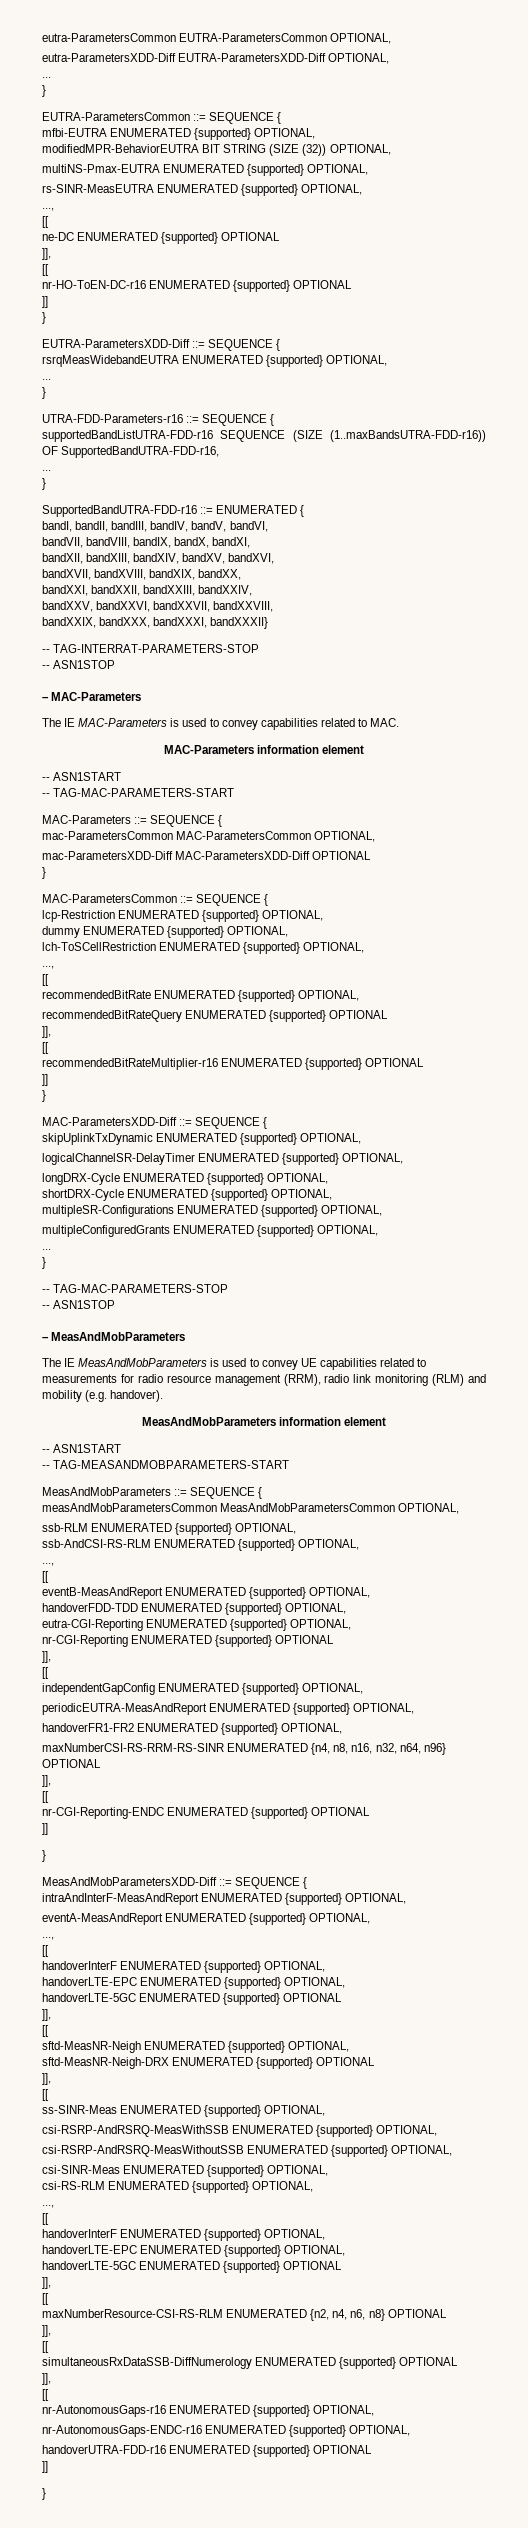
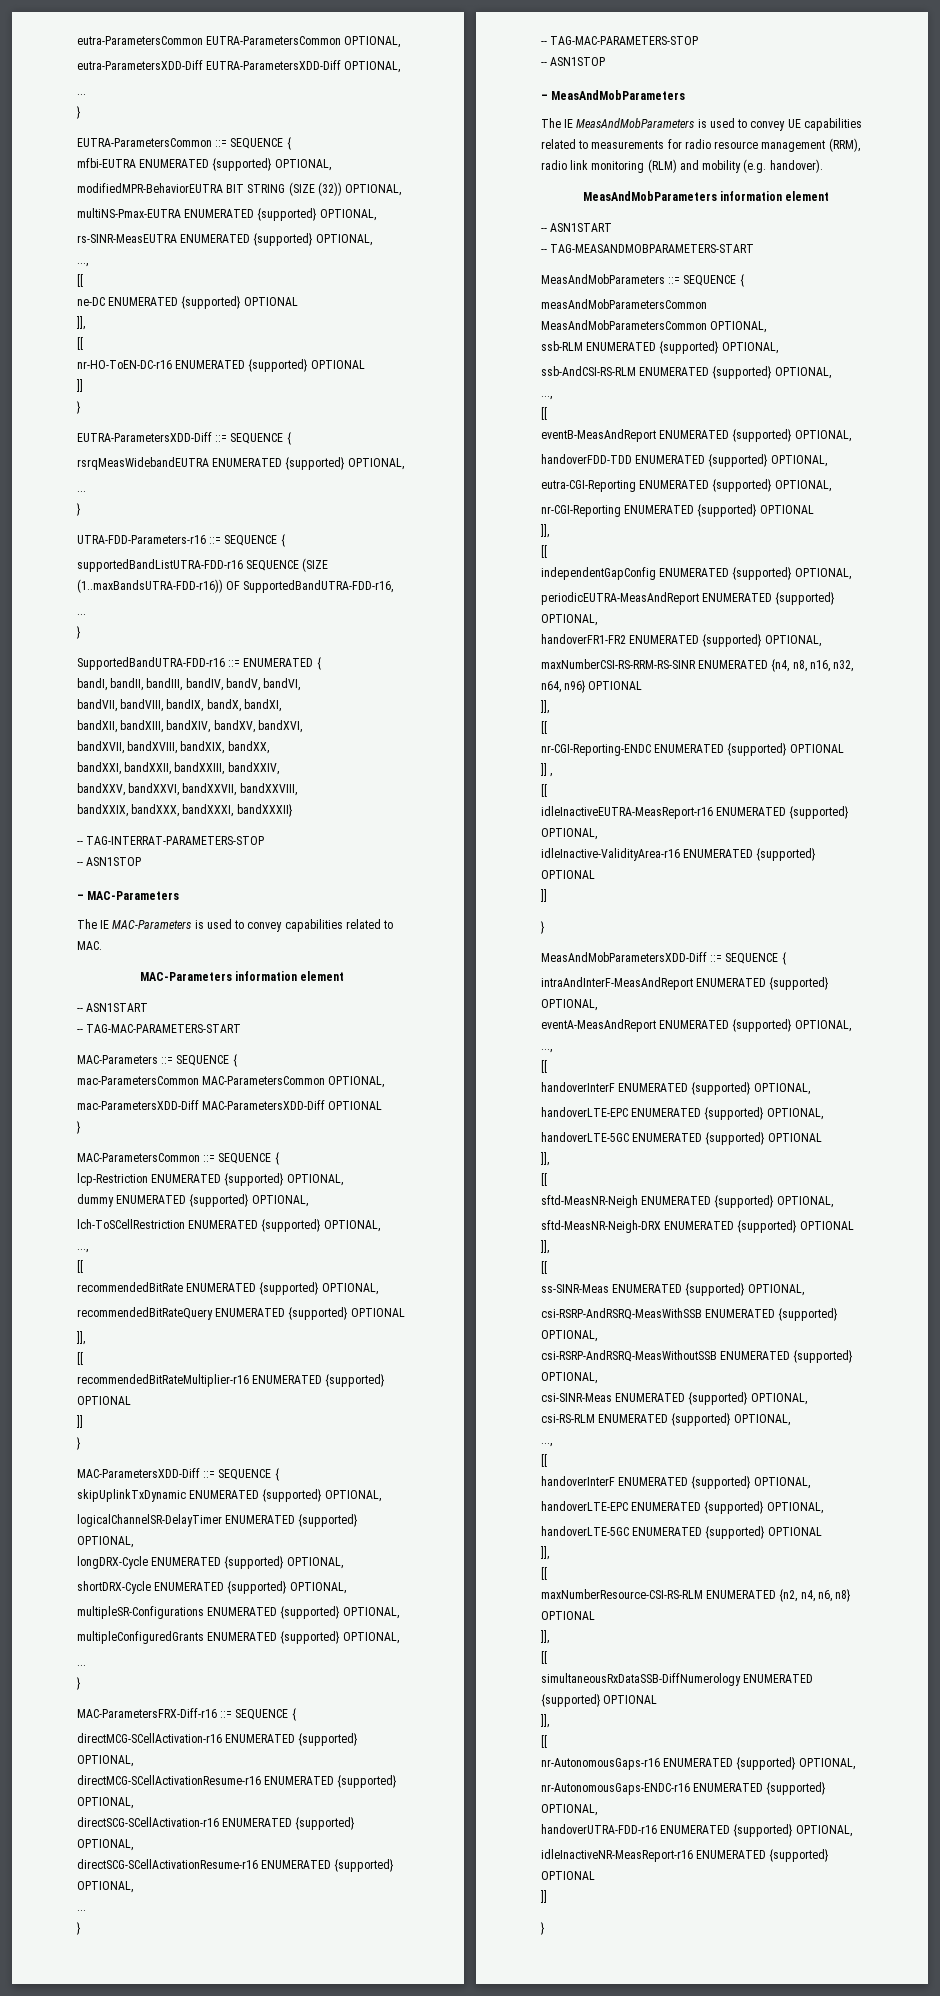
+ MAC-ParametersFRX-Diff-r16 ::= SEQUENCE {
+ directMCG-SCellActivation-r16 ENUMERATED {supported} OPTIONAL,
+ directMCG-SCellActivationResume-r16 ENUMERATED {supported} OPTIONAL,
+ directSCG-SCellActivation-r16 ENUMERATED {supported} OPTIONAL,
+ directSCG-SCellActivationResume-r16 ENUMERATED {supported} OPTIONAL,
+ ...
+ }
+ ]] ,
+ [[
+ idleInactiveEUTRA-MeasReport-r16 ENUMERATED {supported} OPTIONAL,
+ idleInactive-ValidityArea-r16 ENUMERATED {supported} OPTIONAL
- handoverUTRA-FDD-r16 ENUMERATED {supported} OPTIONAL
+ handoverUTRA-FDD-r16 ENUMERATED {supported} OPTIONAL,
+ idleInactiveNR-MeasReport-r16 ENUMERATED {supported} OPTIONAL

